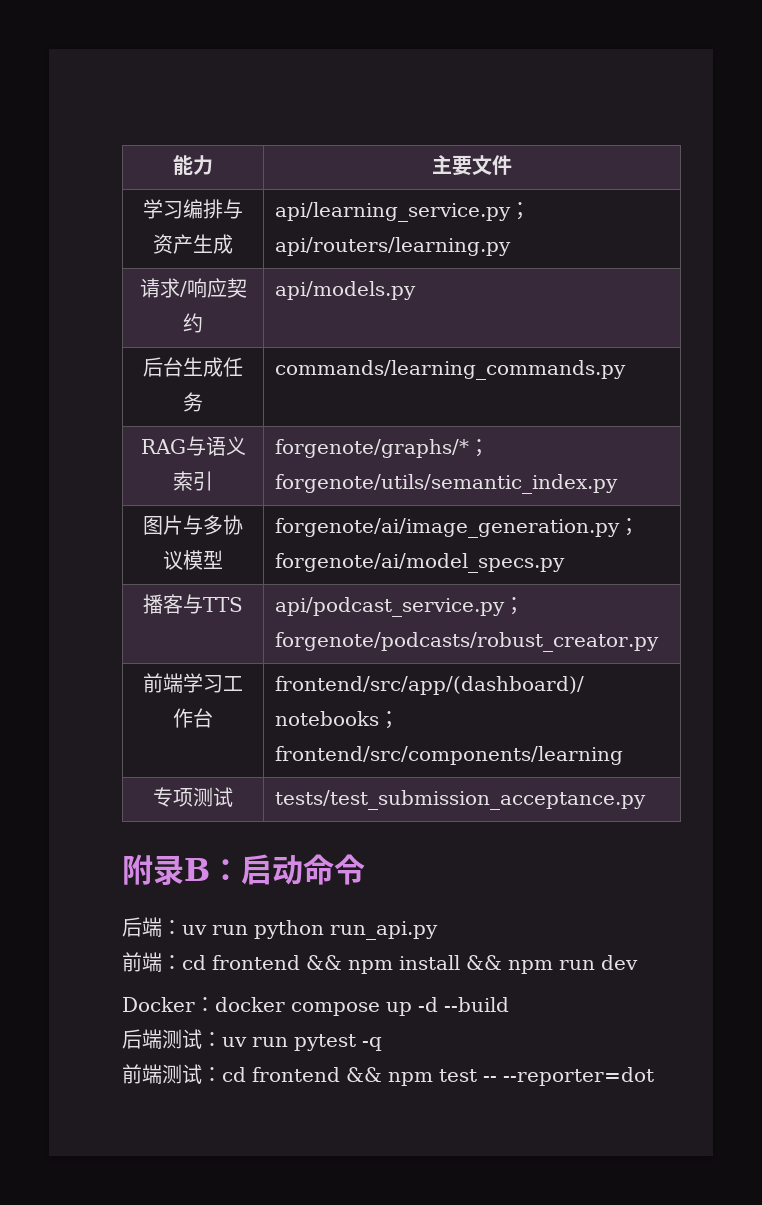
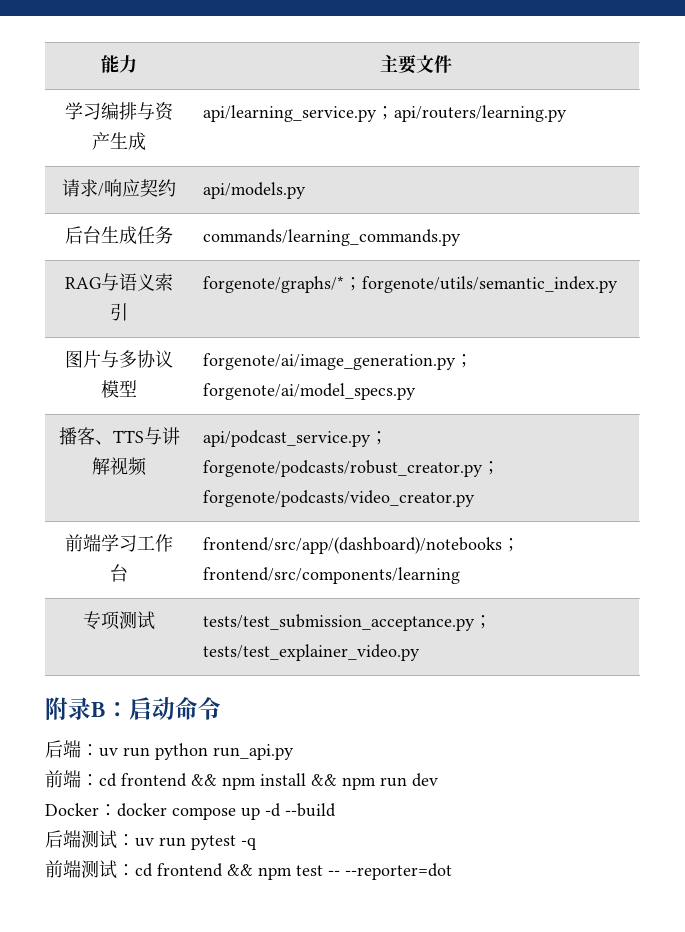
- 播客与TTS | api/podcast_service.py；forgenote/podcasts/robust_creator.py
+ 播客、TTS与讲解视频 | api/podcast_service.py；forgenote/podcasts/robust_creator.py；forgenote/podcasts/video_creator.py
- 专项测试 | tests/test_submission_acceptance.py
+ 专项测试 | tests/test_submission_acceptance.py；tests/test_explainer_video.py

